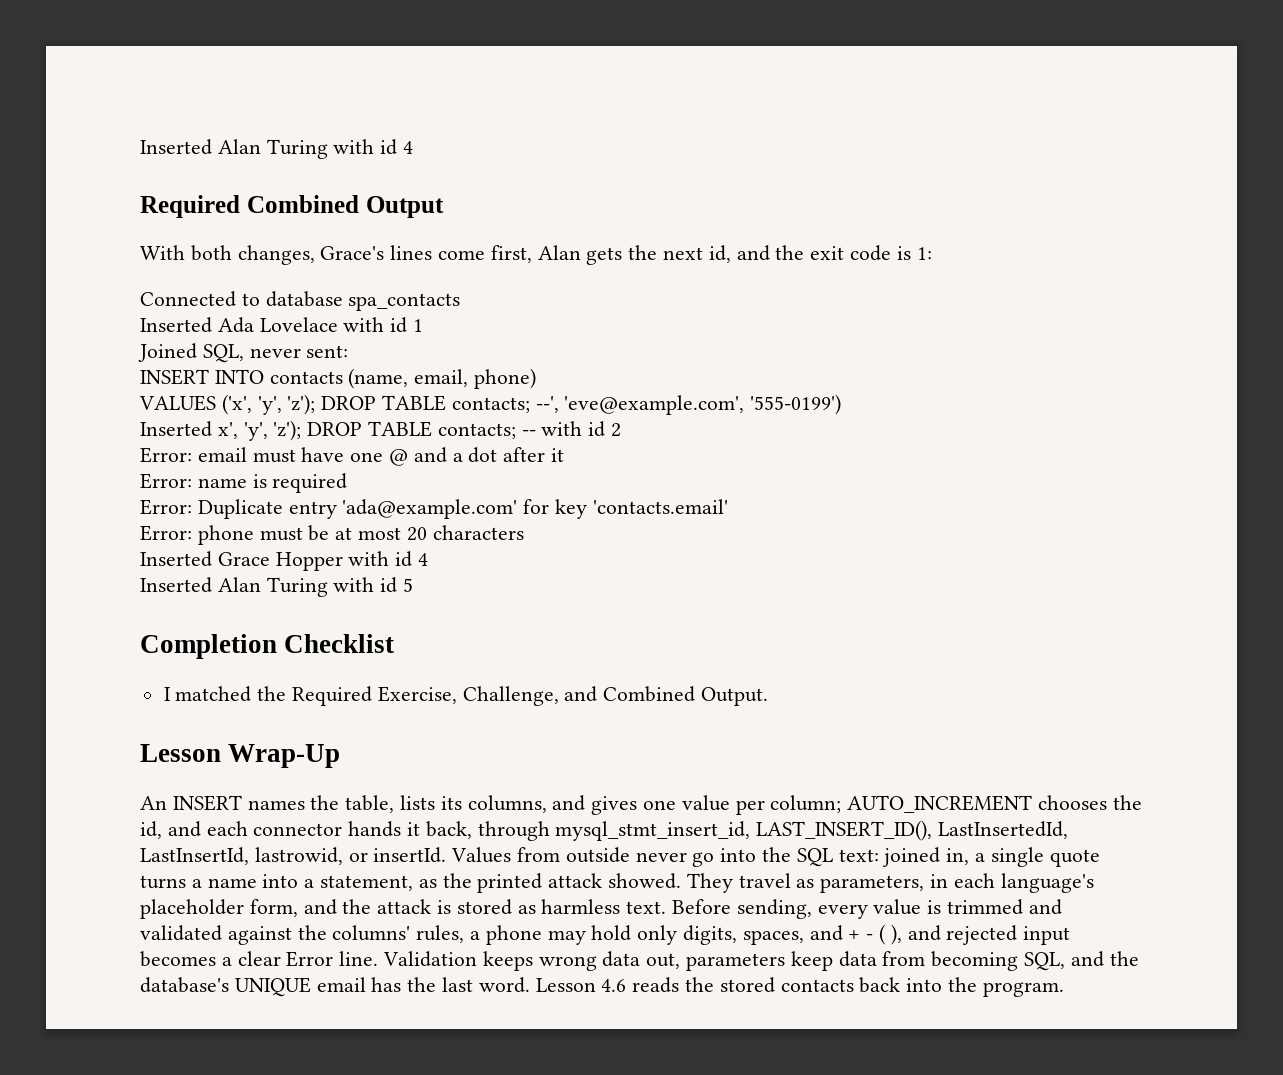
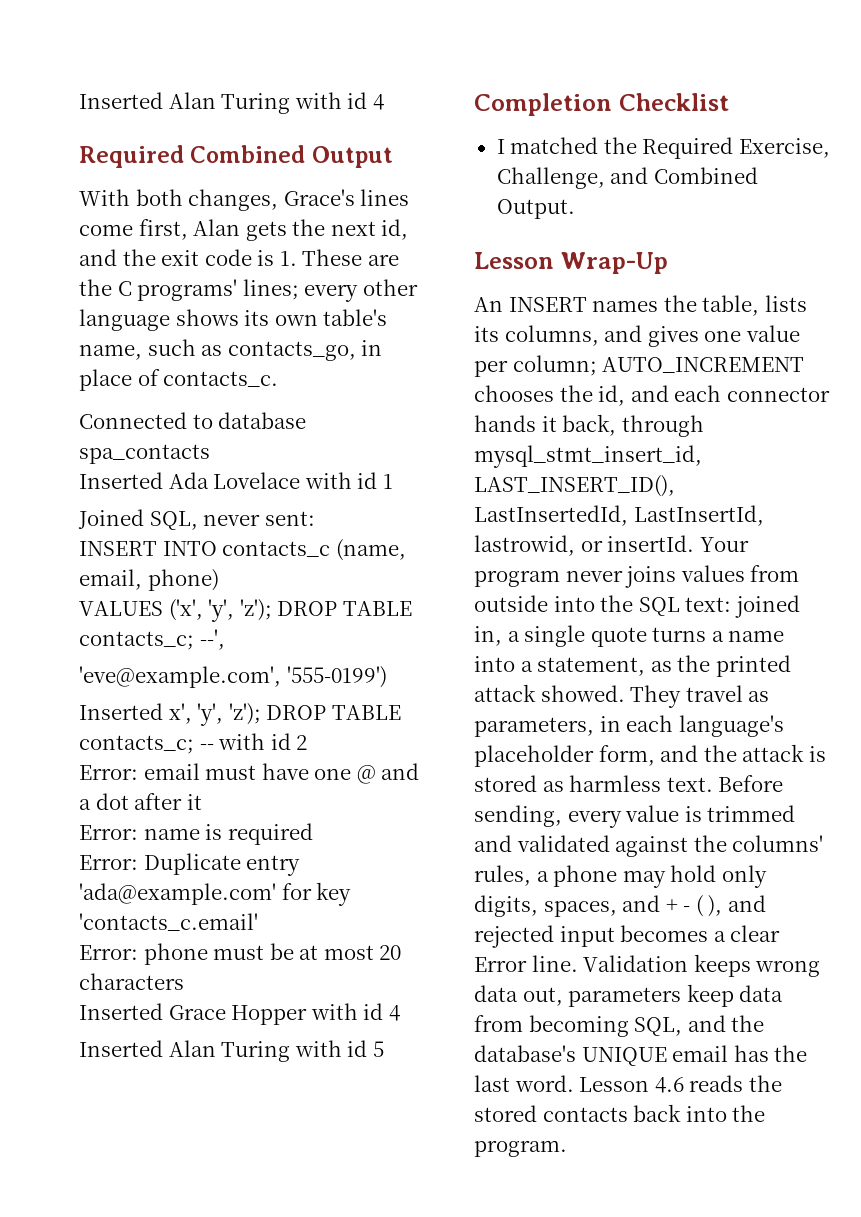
- With both changes, Grace's lines come first, Alan gets the next id, and the exit code is 1:
+ With both changes, Grace's lines come first, Alan gets the next id, and the exit code is 1. These are the C programs' lines; every other language shows its own table's name, such as contacts_go, in place of contacts_c.
- INSERT INTO contacts (name, email, phone)
+ INSERT INTO contacts_c (name, email, phone)
- VALUES ('x', 'y', 'z'); DROP TABLE contacts; --', 'eve@example.com', '555-0199')
+ VALUES ('x', 'y', 'z'); DROP TABLE contacts_c; --',
+ 'eve@example.com', '555-0199')
- Inserted x', 'y', 'z'); DROP TABLE contacts; -- with id 2
+ Inserted x', 'y', 'z'); DROP TABLE contacts_c; -- with id 2
- Error: Duplicate entry 'ada@example.com' for key 'contacts.email'
+ Error: Duplicate entry 'ada@example.com' for key 'contacts_c.email'
- Values from outside never go into the SQL text: joined in, a single quote turns a name into a statement, as the printed attack showed.
+ Your program never joins values from outside into the SQL text: joined in, a single quote turns a name into a statement, as the printed attack showed.

